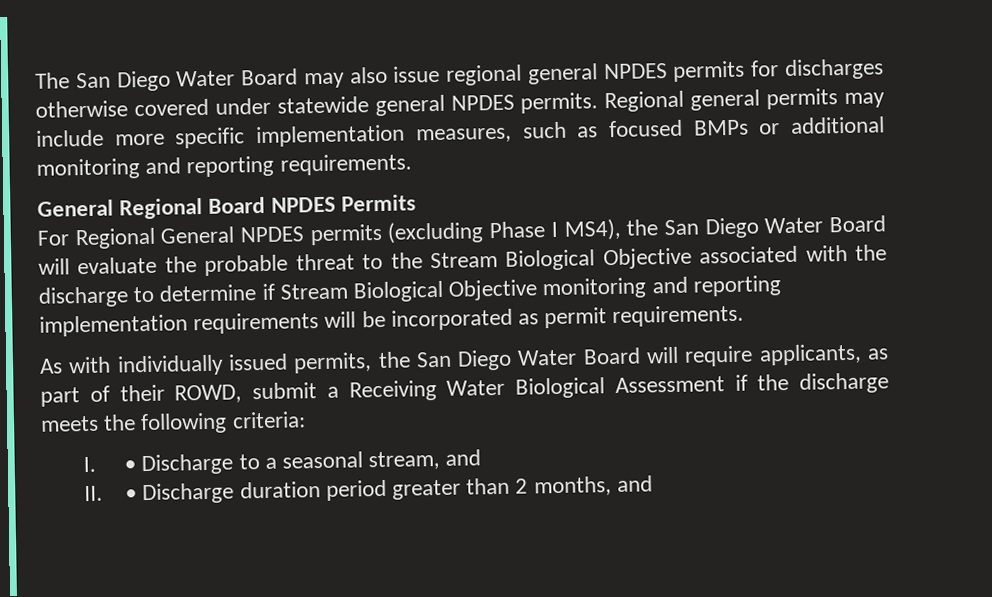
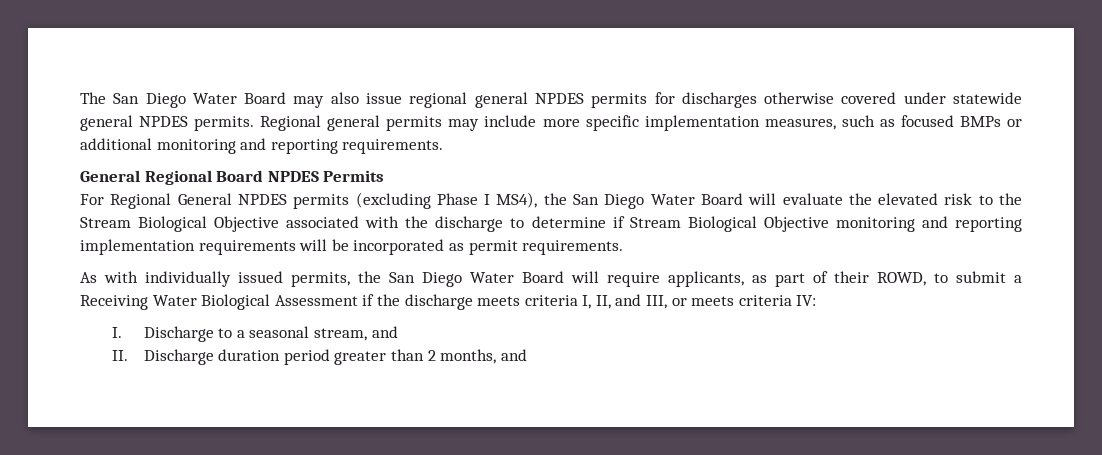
- For Regional General NPDES permits (excluding Phase I MS4), the San Diego Water Board will evaluate the probable threat to the Stream Biological Objective associated with the discharge to determine if Stream Biological Objective monitoring and reporting implementation requirements will be incorporated as permit requirements.
+ For Regional General NPDES permits (excluding Phase I MS4), the San Diego Water Board will evaluate the elevated risk to the Stream Biological Objective associated with the discharge to determine if Stream Biological Objective monitoring and reporting implementation requirements will be incorporated as permit requirements.
- As with individually issued permits, the San Diego Water Board will require applicants, as part of their ROWD, submit a Receiving Water Biological Assessment if the discharge meets the following criteria:
+ As with individually issued permits, the San Diego Water Board will require applicants, as part of their ROWD, to submit a Receiving Water Biological Assessment if the discharge meets criteria I, II, and III, or meets criteria IV:
- I. • Discharge to a seasonal stream, and
+ I. Discharge to a seasonal stream, and
- II. • Discharge duration period greater than 2 months, and
+ II. Discharge duration period greater than 2 months, and

